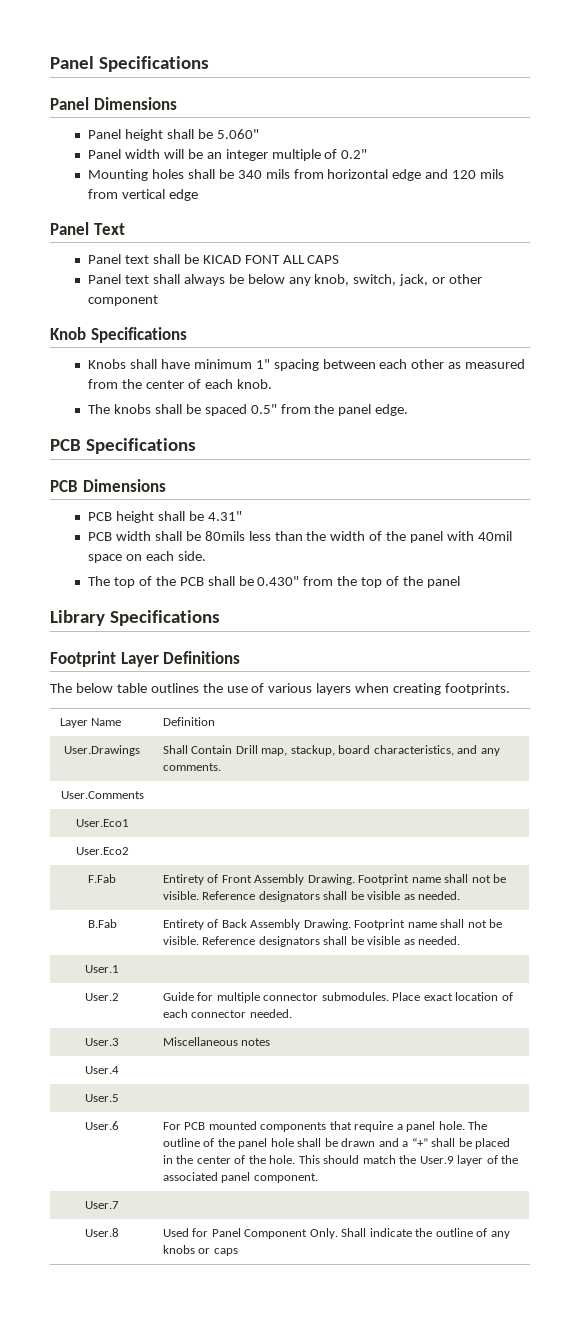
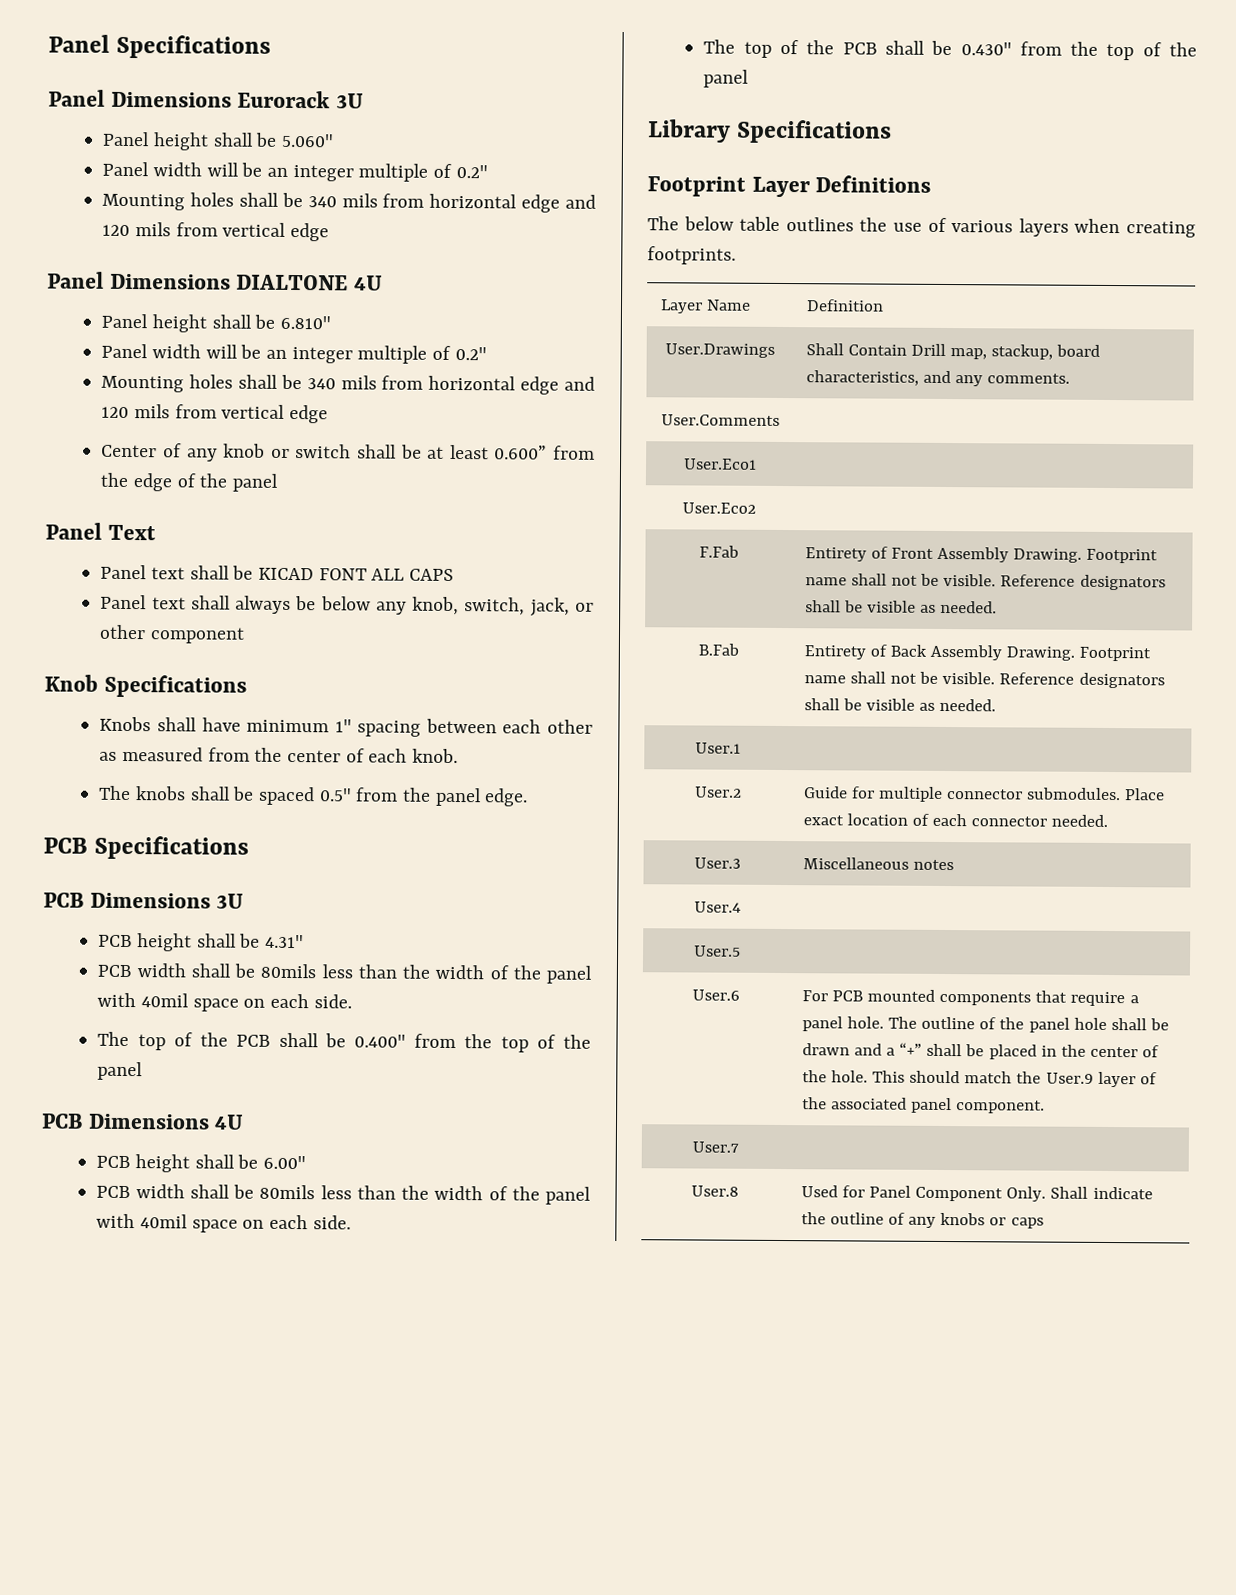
- Panel Dimensions
+ Panel Dimensions Eurorack 3U
+ Panel Dimensions DIALTONE 4U
+ Panel height shall be 6.810"
+ Panel width will be an integer multiple of 0.2"
+ Mounting holes shall be 340 mils from horizontal edge and 120 mils from vertical edge
+ Center of any knob or switch shall be at least 0.600” from the edge of the panel
- PCB Dimensions
+ PCB Dimensions 3U
+ The top of the PCB shall be 0.400" from the top of the panel
+ PCB Dimensions 4U
+ PCB height shall be 6.00"
+ PCB width shall be 80mils less than the width of the panel with 40mil space on each side.

